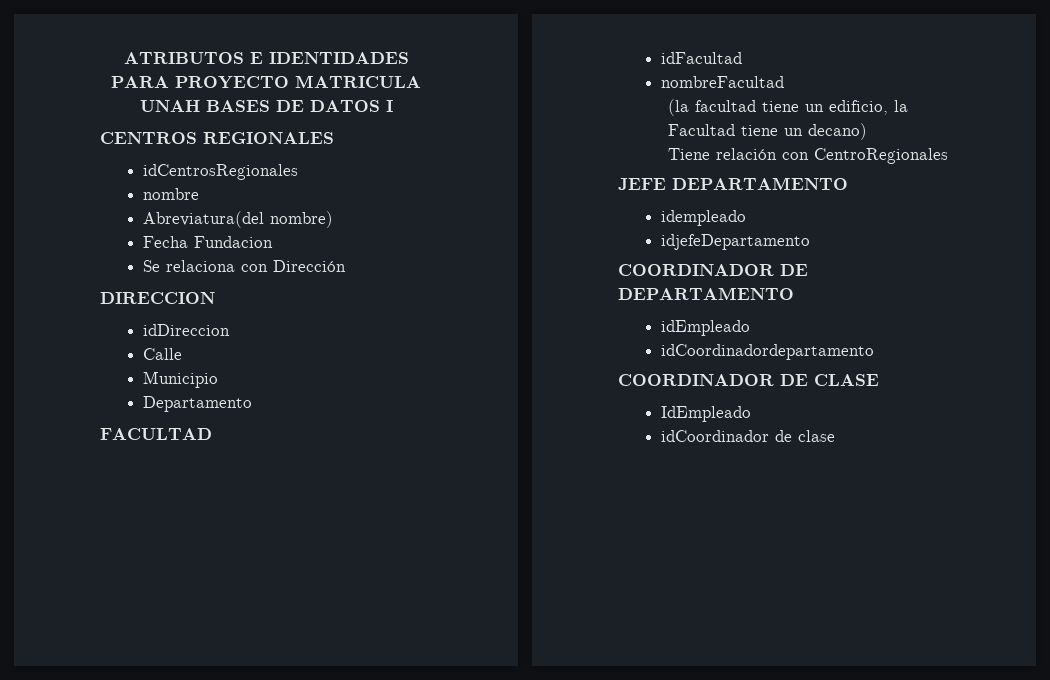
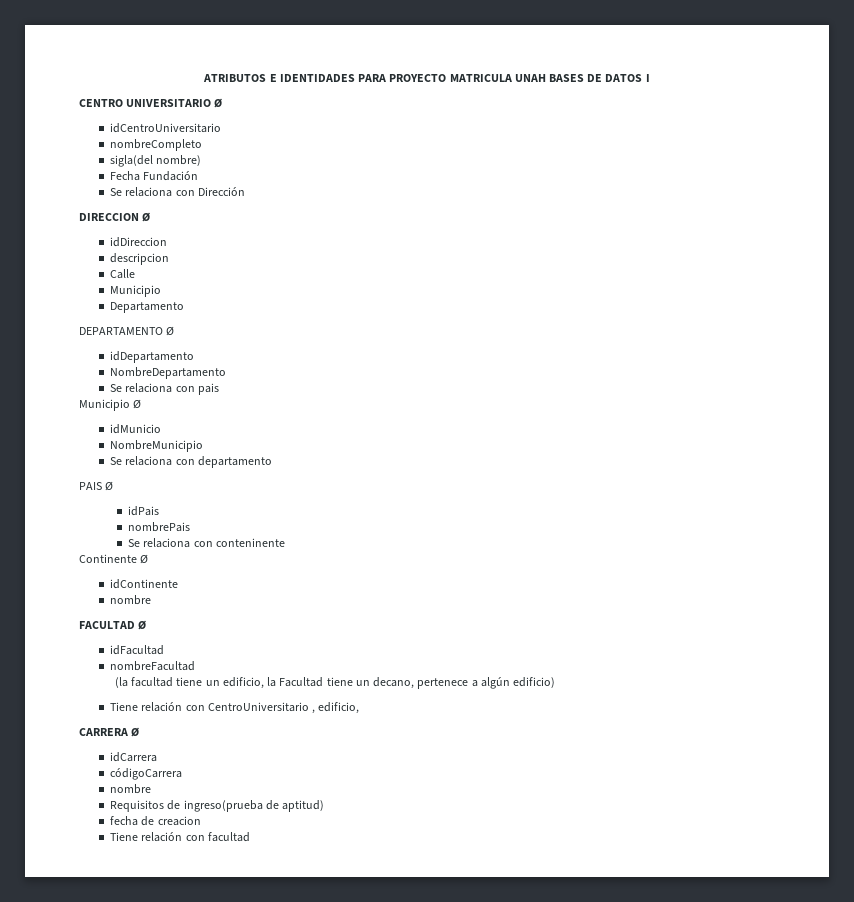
- CENTROS REGIONALES
- idCentrosRegionales
- nombre
- Abreviatura(del nombre)
+ CENTRO UNIVERSITARIO Ø
+ idCentroUniversitario
+ nombreCompleto
+ sigla(del nombre)
- Fecha Fundacion
+ Fecha Fundación
- DIRECCION
+ DIRECCION Ø
+ descripcion
+ DEPARTAMENTO Ø
+ idDepartamento
+ NombreDepartamento
+ Se relaciona con pais
+ Municipio Ø
+ idMunicio
+ NombreMunicipio
+ Se relaciona con departamento
+ PAIS Ø
+ idPais
+ nombrePais
+ Se relaciona con conteninente
+ Continente Ø
+ idContinente
+ nombre
- FACULTAD
+ FACULTAD Ø
- (la facultad tiene un edificio, la Facultad tiene un decano)
- Tiene relación con CentroRegionales
- JEFE DEPARTAMENTO
- idempleado
- idjefeDepartamento
- COORDINADOR DE DEPARTAMENTO
- idEmpleado
- idCoordinadordepartamento
- COORDINADOR DE CLASE
- IdEmpleado
- idCoordinador de clase
+ (la facultad tiene un edificio, la Facultad tiene un decano, pertenece a algún edificio)
+ Tiene relación con CentroUniversitario , edificio,
+ CARRERA Ø
+ idCarrera
+ códigoCarrera
+ nombre
+ Requisitos de ingreso(prueba de aptitud)
+ fecha de creacion
+ Tiene relación con facultad

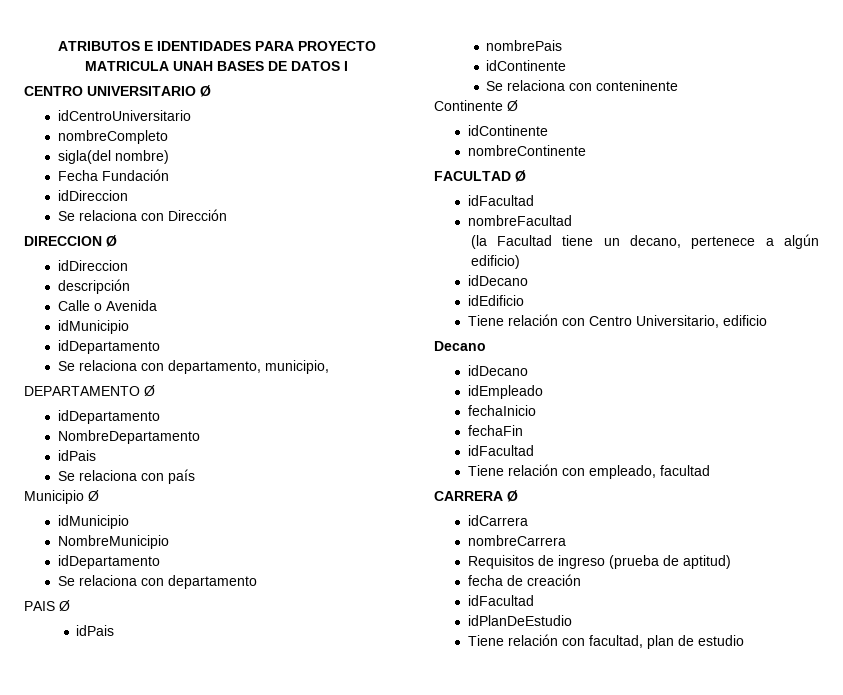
  Fecha Fundación
+ idDireccion
- descripcion
+ descripción
- Calle
- Municipio
- Departamento
+ Calle o Avenida
+ idMunicipio
+ idDepartamento
+ Se relaciona con departamento, municipio,
  NombreDepartamento
- Se relaciona con pais
+ idPais
+ Se relaciona con país
  Municipio Ø
- idMunicio
+ idMunicipio
  NombreMunicipio
+ idDepartamento
  nombrePais
+ idContinente
  Continente Ø
  idContinente
- nombre
+ nombreContinente
- (la facultad tiene un edificio, la Facultad tiene un decano, pertenece a algún edificio)
- Tiene relación con CentroUniversitario , edificio,
+ (la Facultad tiene un decano, pertenece a algún edificio)
+ idDecano
+ idEdificio
+ Tiene relación con Centro Universitario, edificio
+ Decano
+ idDecano
+ idEmpleado
+ fechaInicio
+ fechaFin
+ idFacultad
+ Tiene relación con empleado, facultad
- códigoCarrera
- nombre
+ nombreCarrera
- Requisitos de ingreso(prueba de aptitud)
+ Requisitos de ingreso (prueba de aptitud)
- fecha de creacion
- Tiene relación con facultad
+ fecha de creación
+ idFacultad
+ idPlanDeEstudio
+ Tiene relación con facultad, plan de estudio

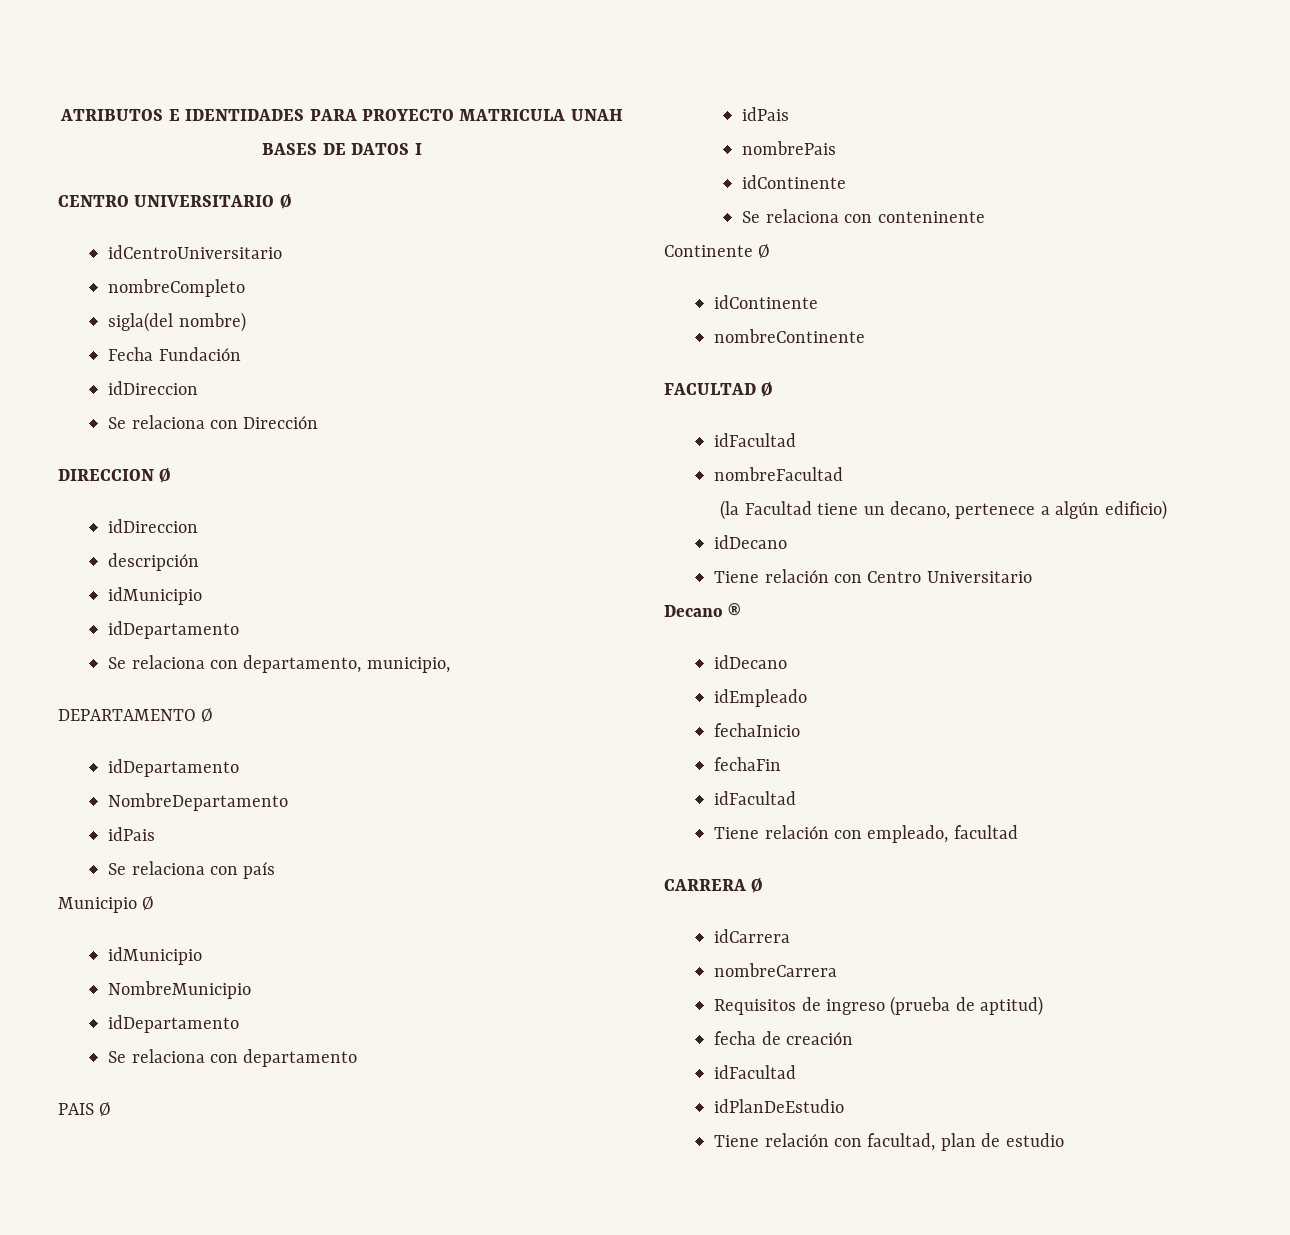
- Calle o Avenida
- idEdificio
- Tiene relación con Centro Universitario, edificio
+ Tiene relación con Centro Universitario
- Decano
+ Decano ®

